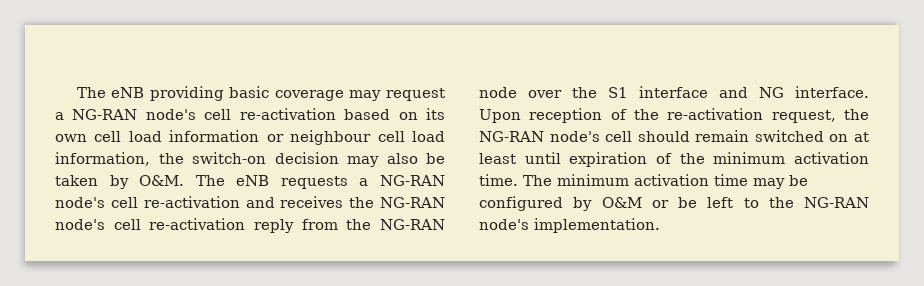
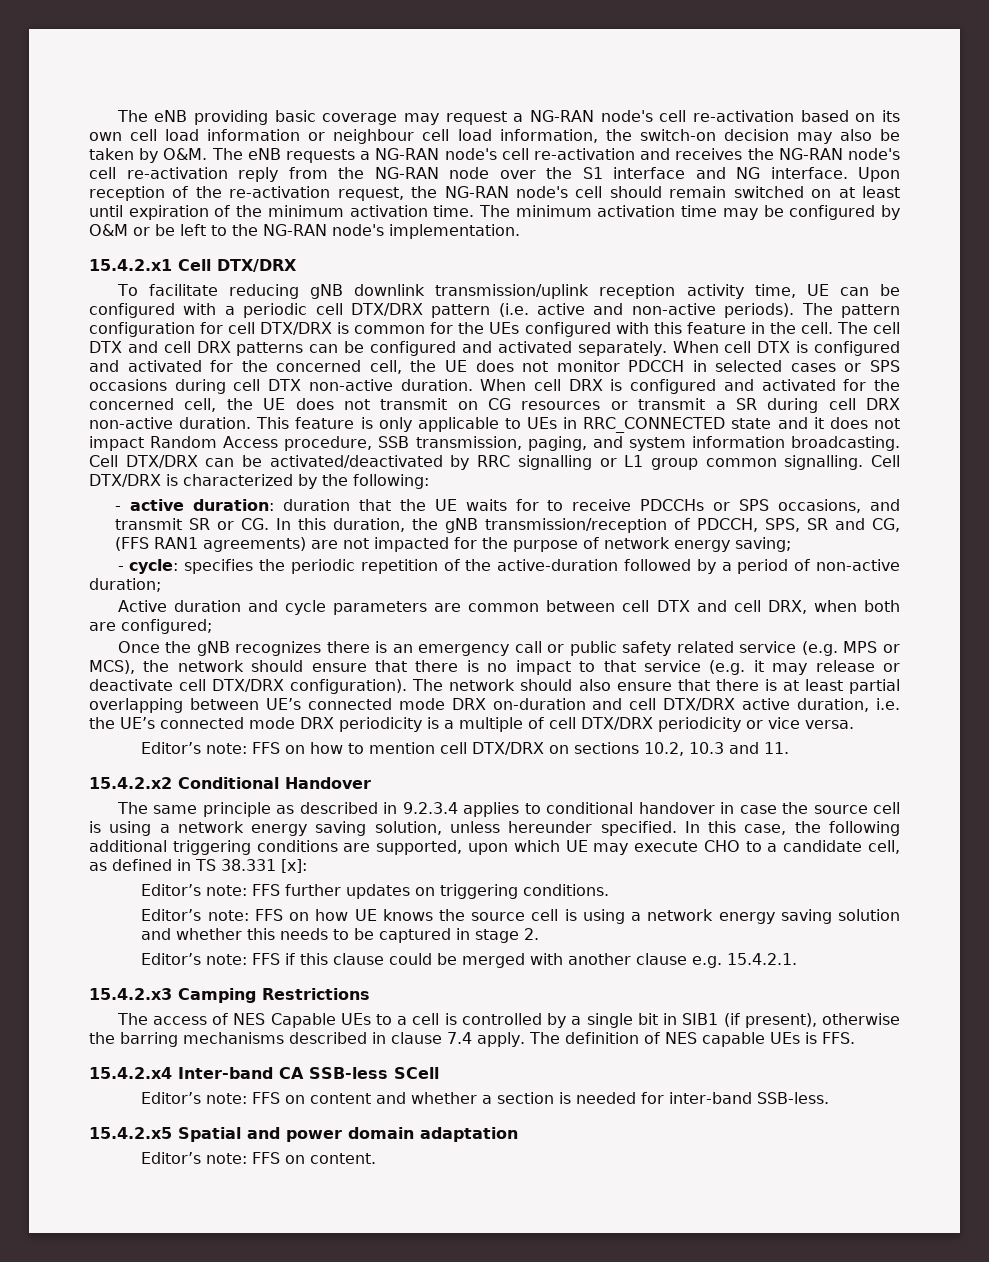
+ 15.4.2.x1 Cell DTX/DRX
+ To facilitate reducing gNB downlink transmission/uplink reception activity time, UE can be configured with a periodic cell DTX/DRX pattern (i.e. active and non-active periods). The pattern configuration for cell DTX/DRX is common for the UEs configured with this feature in the cell. The cell DTX and cell DRX patterns can be configured and activated separately. When cell DTX is configured and activated for the concerned cell, the UE does not monitor PDCCH in selected cases or SPS occasions during cell DTX non-active duration. When cell DRX is configured and activated for the concerned cell, the UE does not transmit on CG resources or transmit a SR during cell DRX non-active duration. This feature is only applicable to UEs in RRC_CONNECTED state and it does not impact Random Access procedure, SSB transmission, paging, and system information broadcasting. Cell DTX/DRX can be activated/deactivated by RRC signalling or L1 group common signalling. Cell DTX/DRX is characterized by the following:
+ - active duration: duration that the UE waits for to receive PDCCHs or SPS occasions, and transmit SR or CG. In this duration, the gNB transmission/reception of PDCCH, SPS, SR and CG, (FFS RAN1 agreements) are not impacted for the purpose of network energy saving;
+ - cycle: specifies the periodic repetition of the active-duration followed by a period of non-active duration;
+ Active duration and cycle parameters are common between cell DTX and cell DRX, when both are configured;
+ Once the gNB recognizes there is an emergency call or public safety related service (e.g. MPS or MCS), the network should ensure that there is no impact to that service (e.g. it may release or deactivate cell DTX/DRX configuration). The network should also ensure that there is at least partial overlapping between UE’s connected mode DRX on-duration and cell DTX/DRX active duration, i.e. the UE’s connected mode DRX periodicity is a multiple of cell DTX/DRX periodicity or vice versa.
+ Editor’s note: FFS on how to mention cell DTX/DRX on sections 10.2, 10.3 and 11.
+ 15.4.2.x2 Conditional Handover
+ The same principle as described in 9.2.3.4 applies to conditional handover in case the source cell is using a network energy saving solution, unless hereunder specified. In this case, the following additional triggering conditions are supported, upon which UE may execute CHO to a candidate cell, as defined in TS 38.331 [x]:
+ Editor’s note: FFS further updates on triggering conditions.
+ Editor’s note: FFS on how UE knows the source cell is using a network energy saving solution and whether this needs to be captured in stage 2.
+ Editor’s note: FFS if this clause could be merged with another clause e.g. 15.4.2.1.
+ 15.4.2.x3 Camping Restrictions
+ The access of NES Capable UEs to a cell is controlled by a single bit in SIB1 (if present), otherwise the barring mechanisms described in clause 7.4 apply. The definition of NES capable UEs is FFS.
+ 15.4.2.x4 Inter-band CA SSB-less SCell
+ Editor’s note: FFS on content and whether a section is needed for inter-band SSB-less.
+ 15.4.2.x5 Spatial and power domain adaptation
+ Editor’s note: FFS on content.

